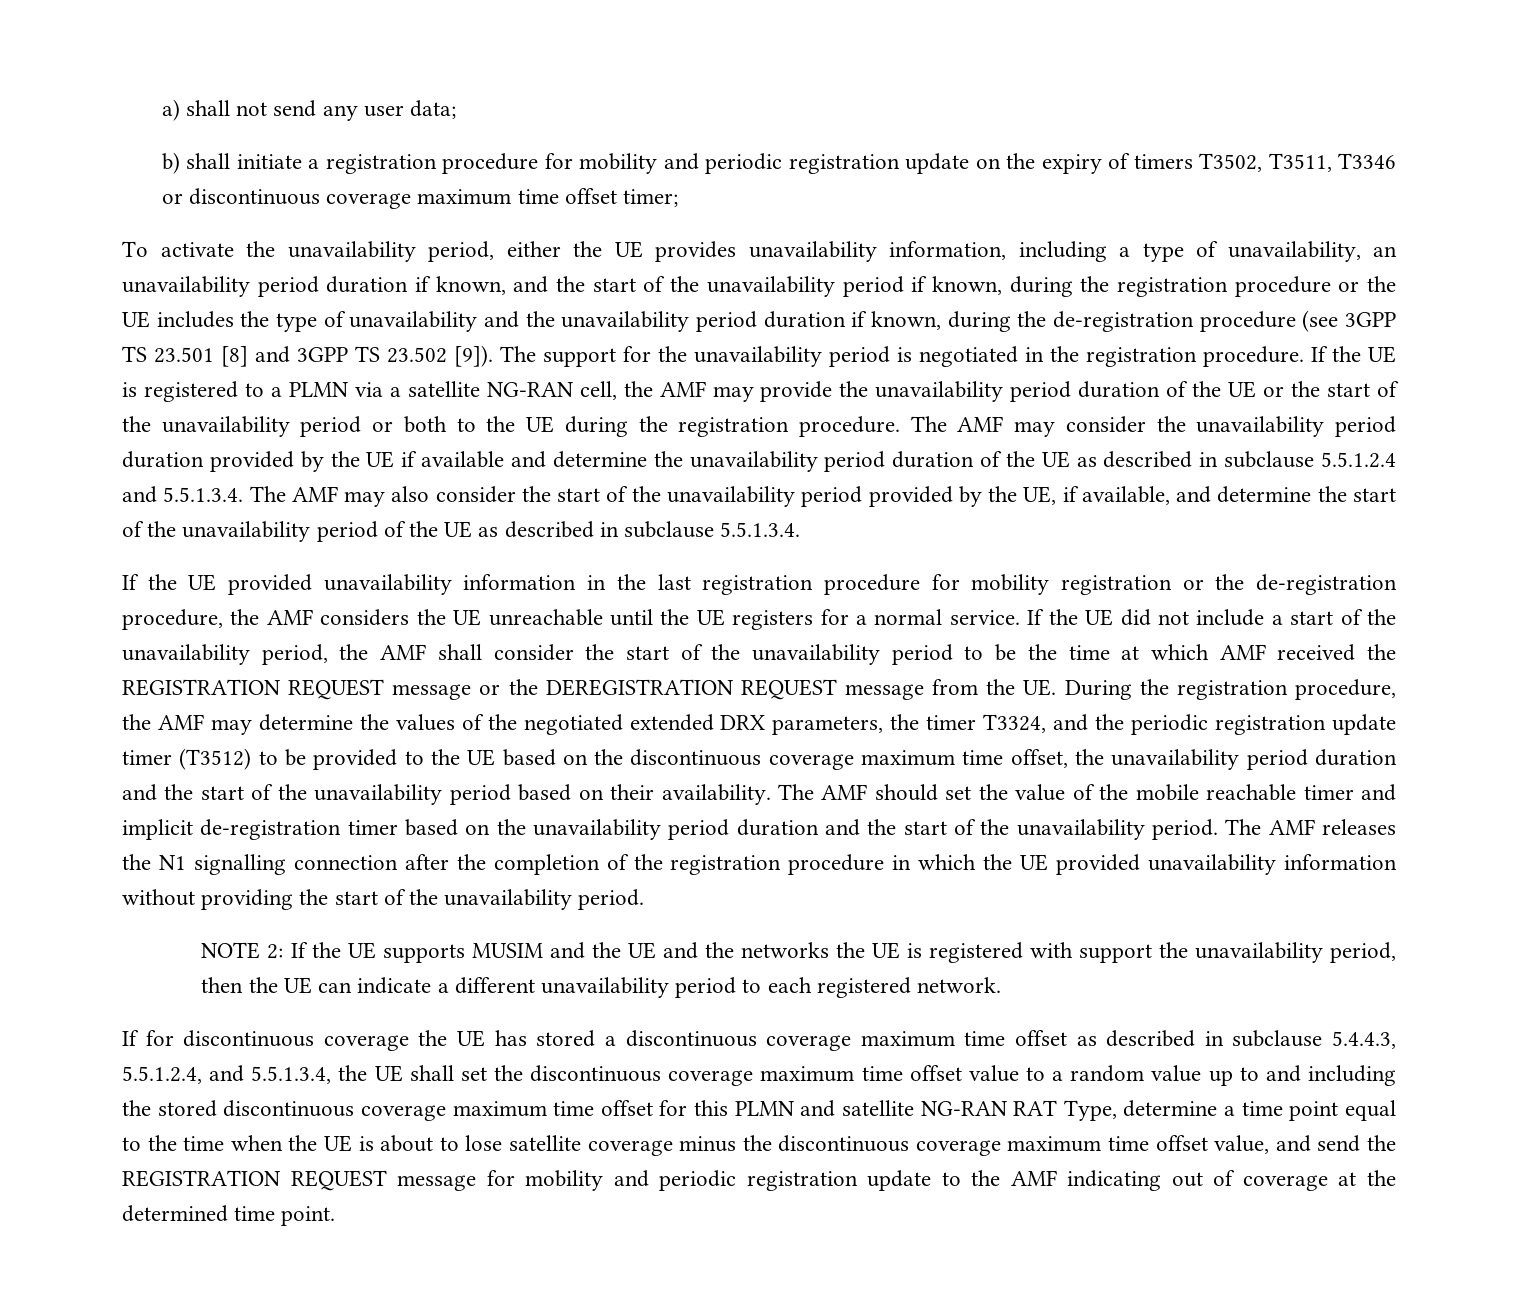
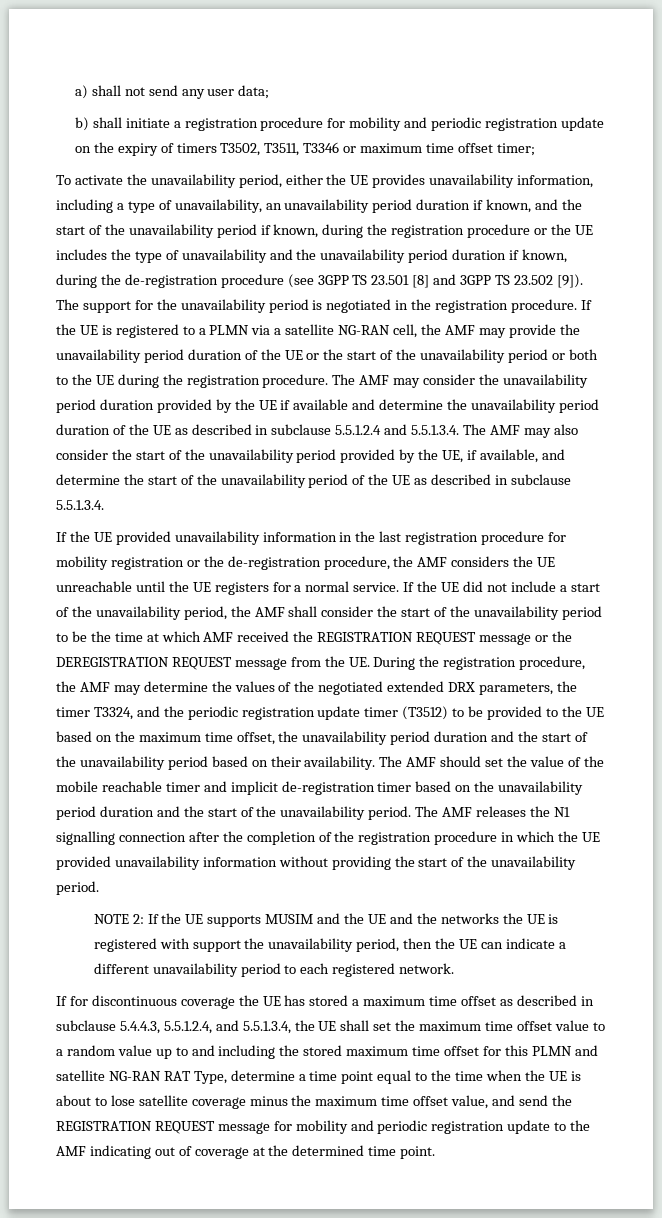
- b) shall initiate a registration procedure for mobility and periodic registration update on the expiry of timers T3502, T3511, T3346 or discontinuous coverage maximum time offset timer;
+ b) shall initiate a registration procedure for mobility and periodic registration update on the expiry of timers T3502, T3511, T3346 or maximum time offset timer;
- If the UE did not include a start of the unavailability period, the AMF shall consider the start of the unavailability period to be the time at which AMF received the REGISTRATION REQUEST message or the DEREGISTRATION REQUEST message from the UE. During the registration procedure, the AMF may determine the values of the negotiated extended DRX parameters, the timer T3324, and the periodic registration update timer (T3512) to be provided to the UE based on the discontinuous coverage maximum time offset, the unavailability period duration and the start of the unavailability period based on their availability.
+ If the UE did not include a start of the unavailability period, the AMF shall consider the start of the unavailability period to be the time at which AMF received the REGISTRATION REQUEST message or the DEREGISTRATION REQUEST message from the UE. During the registration procedure, the AMF may determine the values of the negotiated extended DRX parameters, the timer T3324, and the periodic registration update timer (T3512) to be provided to the UE based on the maximum time offset, the unavailability period duration and the start of the unavailability period based on their availability.
- If for discontinuous coverage the UE has stored a discontinuous coverage maximum time offset as described in subclause 5.4.4.3, 5.5.1.2.4, and 5.5.1.3.4, the UE shall set the discontinuous coverage maximum time offset value to a random value up to and including the stored discontinuous coverage maximum time offset for this PLMN and satellite NG-RAN RAT Type, determine a time point equal to the time when the UE is about to lose satellite coverage minus the discontinuous coverage maximum time offset value, and send the REGISTRATION REQUEST message for mobility and periodic registration update to the AMF indicating out of coverage at the determined time point.
+ If for discontinuous coverage the UE has stored a maximum time offset as described in subclause 5.4.4.3, 5.5.1.2.4, and 5.5.1.3.4, the UE shall set the maximum time offset value to a random value up to and including the stored maximum time offset for this PLMN and satellite NG-RAN RAT Type, determine a time point equal to the time when the UE is about to lose satellite coverage minus the maximum time offset value, and send the REGISTRATION REQUEST message for mobility and periodic registration update to the AMF indicating out of coverage at the determined time point.

